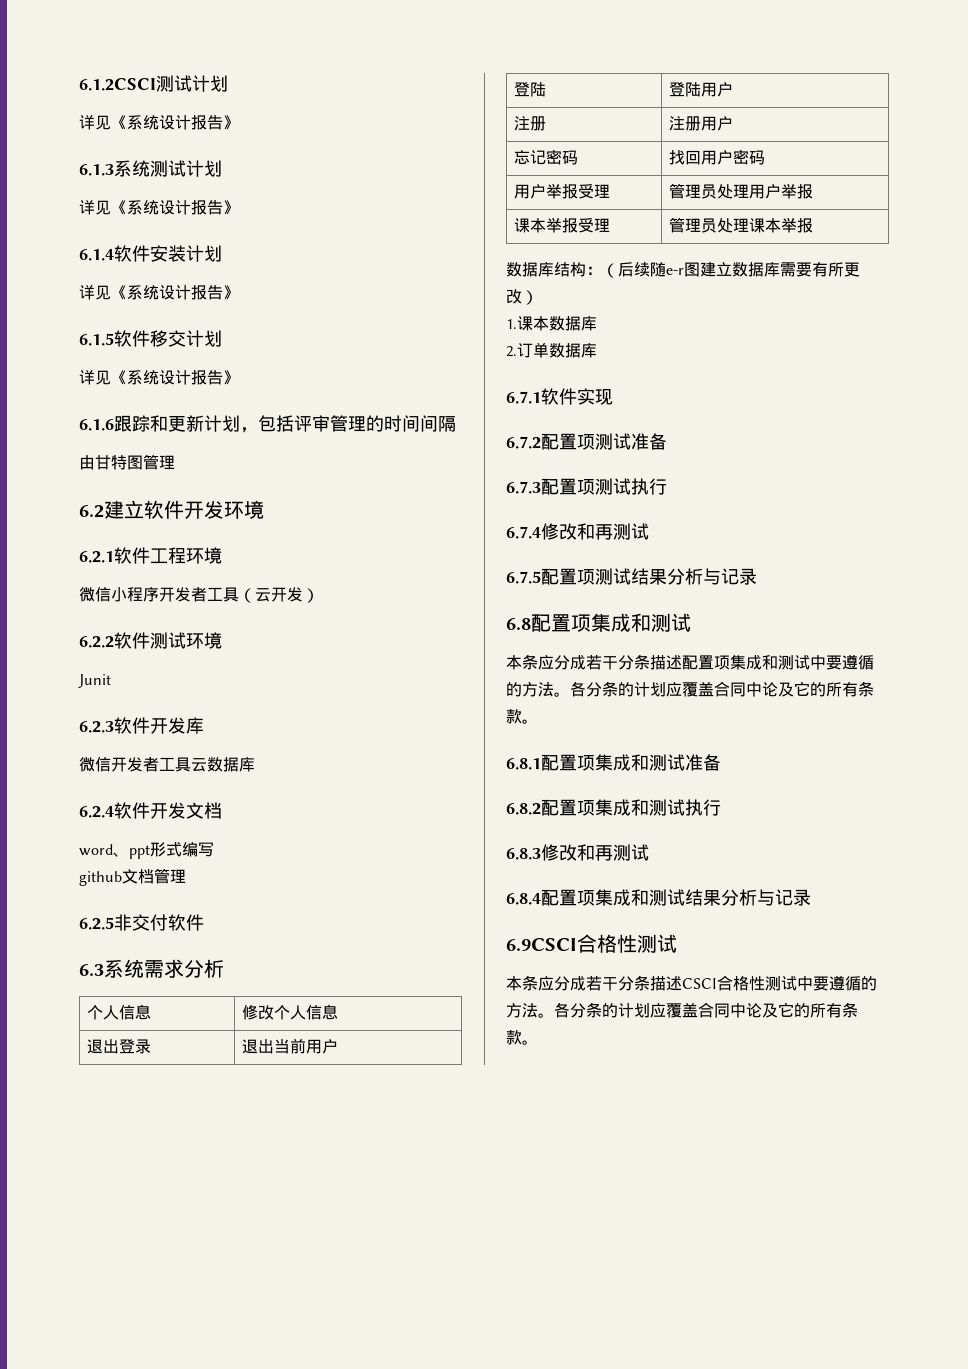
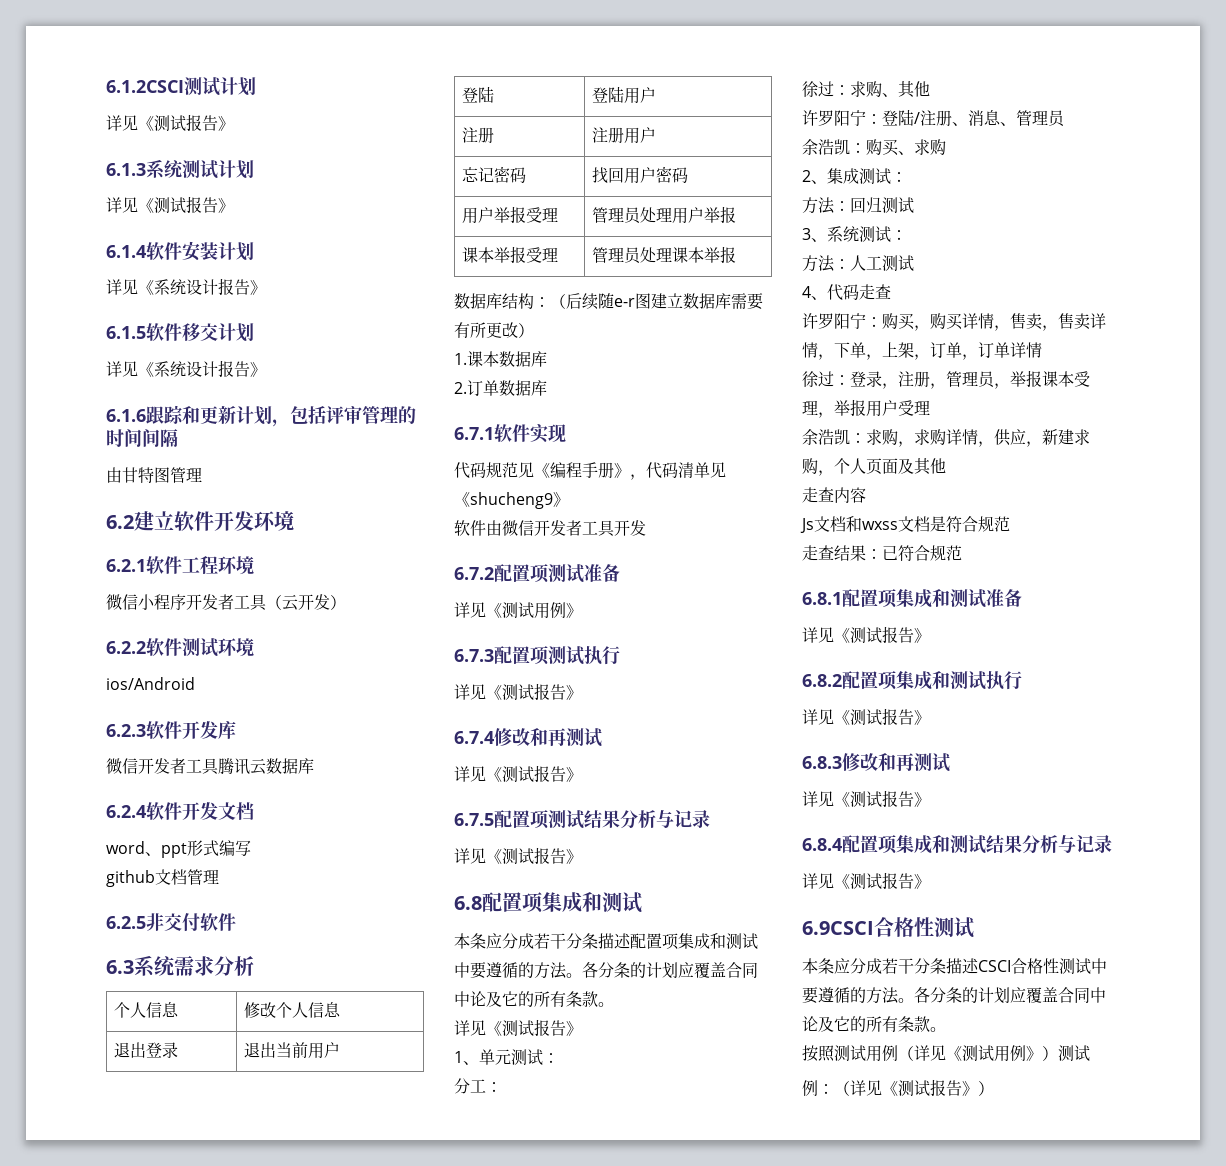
  6.1.2CSCI测试计划
- 详见《系统设计报告》
+ 详见《测试报告》
  6.1.3系统测试计划
- 详见《系统设计报告》
+ 详见《测试报告》
- Junit
+ ios/Android
- 微信开发者工具云数据库
+ 微信开发者工具腾讯云数据库
+ 代码规范见《编程手册》，代码清单见《shucheng9》
+ 软件由微信开发者工具开发
  6.7.2配置项测试准备
+ 详见《测试用例》
  6.7.3配置项测试执行
+ 详见《测试报告》
  6.7.4修改和再测试
+ 详见《测试报告》
  6.7.5配置项测试结果分析与记录
+ 详见《测试报告》
  本条应分成若干分条描述配置项集成和测试中要遵循的方法。各分条的计划应覆盖合同中论及它的所有条款。
+ 详见《测试报告》
+ 1、单元测试：
+ 分工：
+ 徐过：求购、其他
+ 许罗阳宁：登陆/注册、消息、管理员
+ 余浩凯：购买、求购
+ 2、集成测试：
+ 方法：回归测试
+ 3、系统测试：
+ 方法：人工测试
+ 4、代码走查
+ 许罗阳宁：购买，购买详情，售卖，售卖详情，下单，上架，订单，订单详情
+ 徐过：登录，注册，管理员，举报课本受理，举报用户受理
+ 余浩凯：求购，求购详情，供应，新建求购，个人页面及其他
+ 走查内容
+ Js文档和wxss文档是符合规范
+ 走查结果：已符合规范
  6.8.1配置项集成和测试准备
+ 详见《测试报告》
  6.8.2配置项集成和测试执行
+ 详见《测试报告》
  6.8.3修改和再测试
+ 详见《测试报告》
  6.8.4配置项集成和测试结果分析与记录
+ 详见《测试报告》
+ 按照测试用例（详见《测试用例》）测试
+ 例：（详见《测试报告》）

